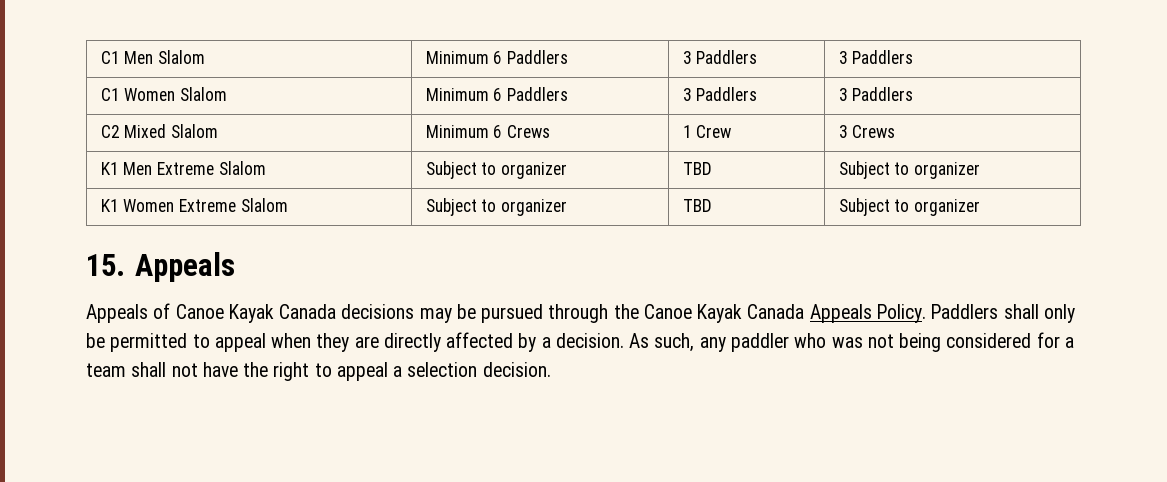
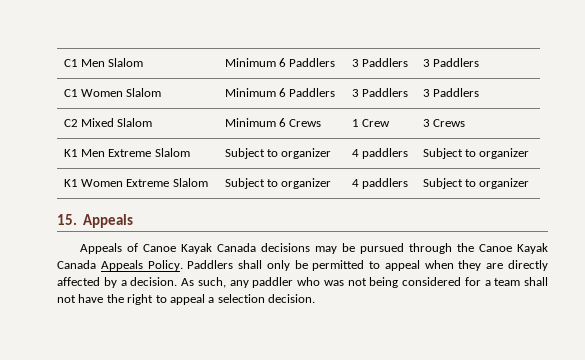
- K1 Men Extreme Slalom | Subject to organizer | TBD | Subject to organizer
+ K1 Men Extreme Slalom | Subject to organizer | 4 paddlers | Subject to organizer
- K1 Women Extreme Slalom | Subject to organizer | TBD | Subject to organizer
+ K1 Women Extreme Slalom | Subject to organizer | 4 paddlers | Subject to organizer

